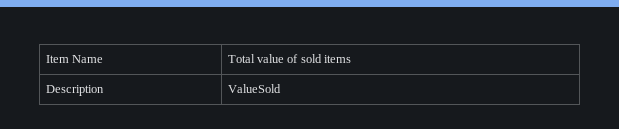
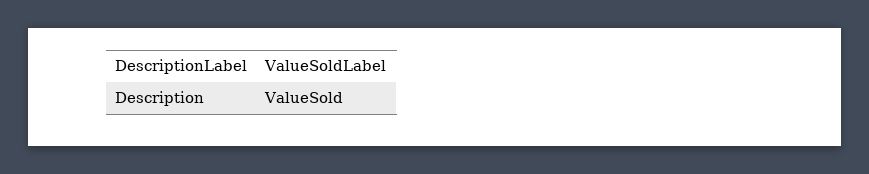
- Item Name | Total value of sold items
+ DescriptionLabel | ValueSoldLabel

